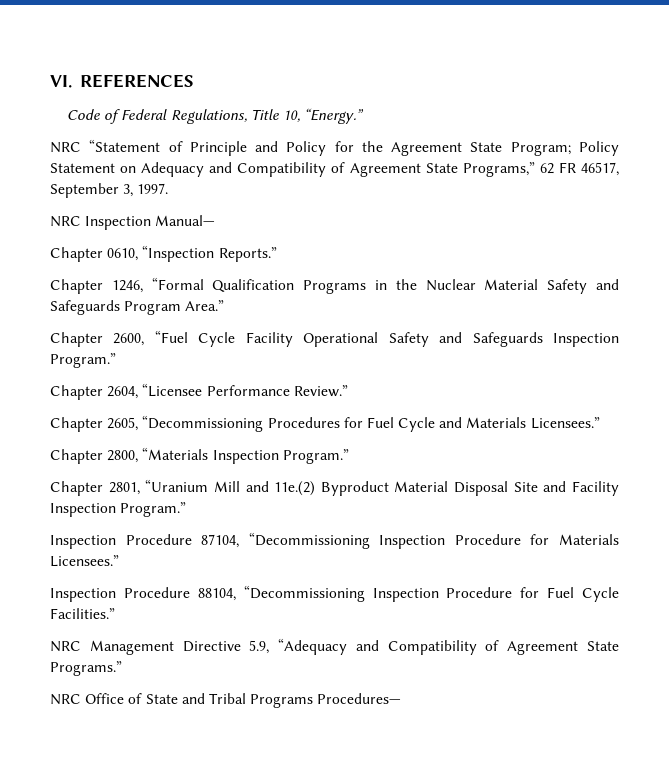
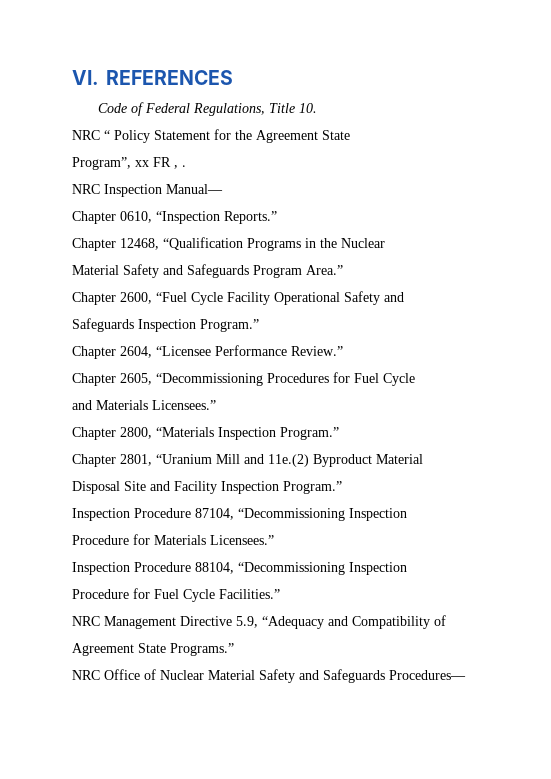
- Code of Federal Regulations, Title 10, “Energy.”
- NRC “Statement of Principle and Policy for the Agreement State Program; Policy Statement on Adequacy and Compatibility of Agreement State Programs,” 62 FR 46517, September 3, 1997.
+ Code of Federal Regulations, Title 10.
+ NRC “ Policy Statement for the Agreement State
+ Program”, xx FR , .
- Chapter 1246, “Formal Qualification Programs in the Nuclear Material Safety and Safeguards Program Area.”
+ Chapter 12468, “Qualification Programs in the Nuclear
+ Material Safety and Safeguards Program Area.”
- Chapter 2600, “Fuel Cycle Facility Operational Safety and Safeguards Inspection Program.”
+ Chapter 2600, “Fuel Cycle Facility Operational Safety and
+ Safeguards Inspection Program.”
- Chapter 2605, “Decommissioning Procedures for Fuel Cycle and Materials Licensees.”
+ Chapter 2605, “Decommissioning Procedures for Fuel Cycle
+ and Materials Licensees.”
- Chapter 2801, “Uranium Mill and 11e.(2) Byproduct Material Disposal Site and Facility Inspection Program.”
+ Chapter 2801, “Uranium Mill and 11e.(2) Byproduct Material
+ Disposal Site and Facility Inspection Program.”
- Inspection Procedure 87104, “Decommissioning Inspection Procedure for Materials Licensees.”
+ Inspection Procedure 87104, “Decommissioning Inspection
+ Procedure for Materials Licensees.”
- Inspection Procedure 88104, “Decommissioning Inspection Procedure for Fuel Cycle Facilities.”
+ Inspection Procedure 88104, “Decommissioning Inspection
+ Procedure for Fuel Cycle Facilities.”
- NRC Management Directive 5.9, “Adequacy and Compatibility of Agreement State Programs.”
+ NRC Management Directive 5.9, “Adequacy and Compatibility of
+ Agreement State Programs.”
- NRC Office of State and Tribal Programs Procedures—
+ NRC Office of Nuclear Material Safety and Safeguards Procedures—

